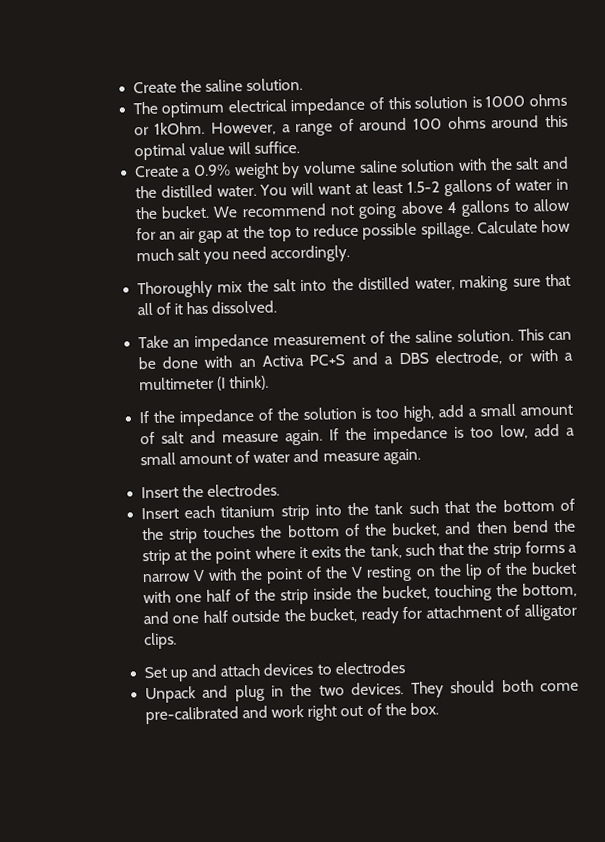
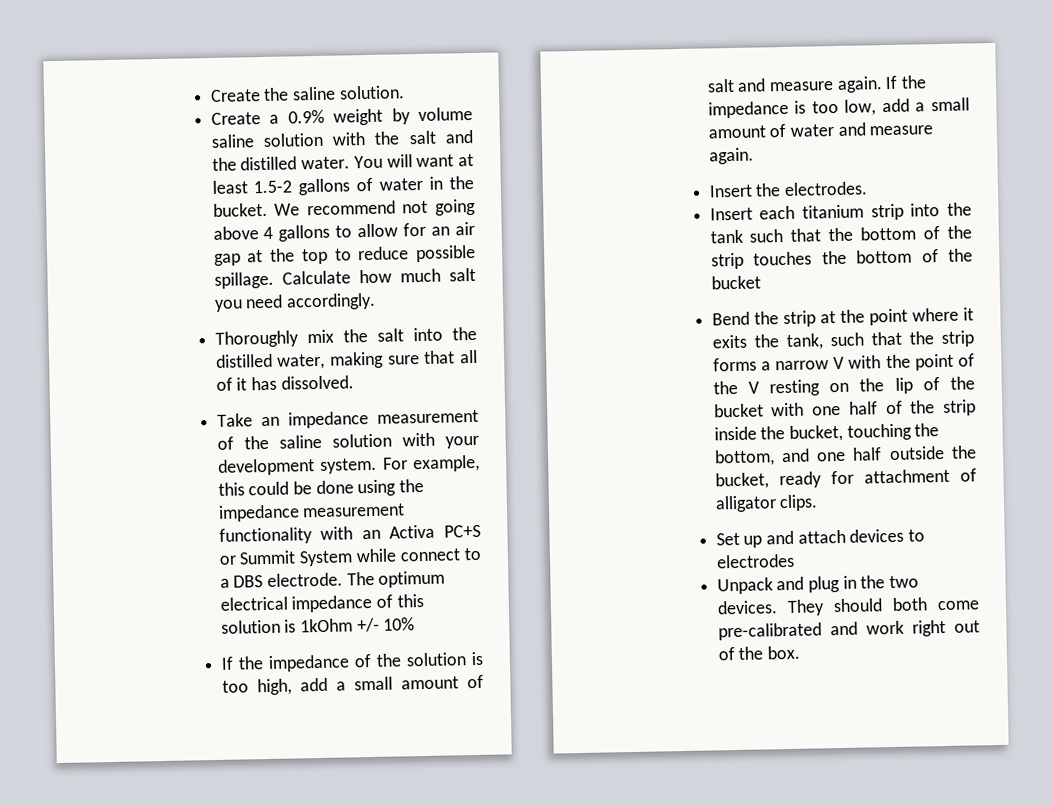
- The optimum electrical impedance of this solution is 1000 ohms or 1kOhm. However, a range of around 100 ohms around this optimal value will suffice.
- Take an impedance measurement of the saline solution. This can be done with an Activa PC+S and a DBS electrode, or with a multimeter (I think).
+ Take an impedance measurement of the saline solution with your development system. For example, this could be done using the impedance measurement functionality with an Activa PC+S or Summit System while connect to a DBS electrode. The optimum electrical impedance of this solution is 1kOhm +/- 10%
- Insert each titanium strip into the tank such that the bottom of the strip touches the bottom of the bucket, and then bend the strip at the point where it exits the tank, such that the strip forms a narrow V with the point of the V resting on the lip of the bucket with one half of the strip inside the bucket, touching the bottom, and one half outside the bucket, ready for attachment of alligator clips.
+ Insert each titanium strip into the tank such that the bottom of the strip touches the bottom of the bucket
+ Bend the strip at the point where it exits the tank, such that the strip forms a narrow V with the point of the V resting on the lip of the bucket with one half of the strip inside the bucket, touching the bottom, and one half outside the bucket, ready for attachment of alligator clips.

